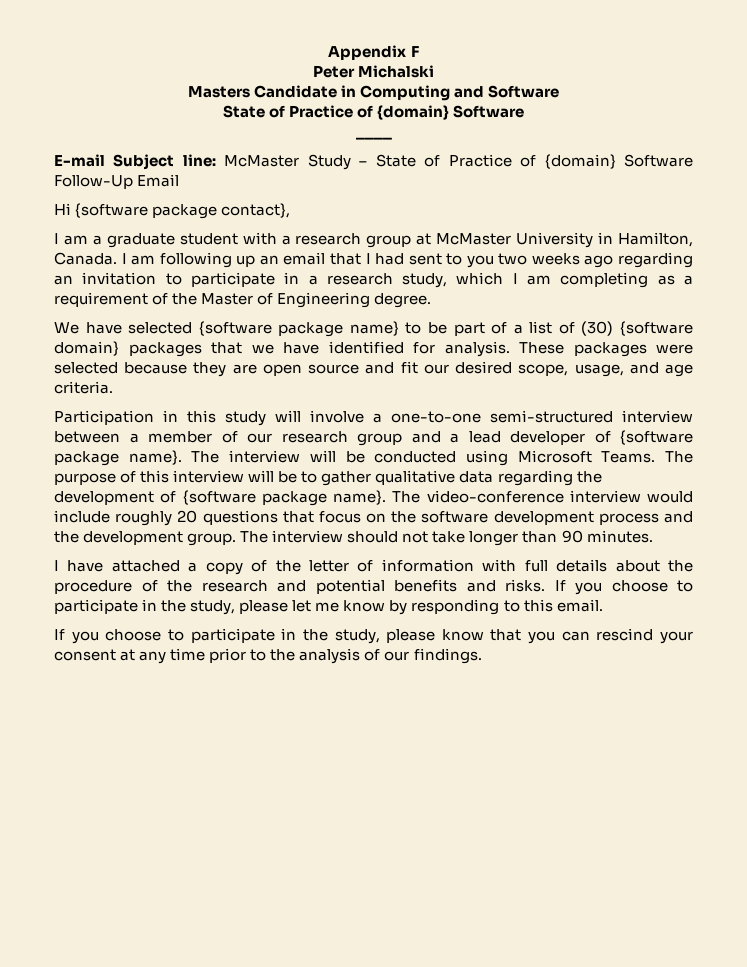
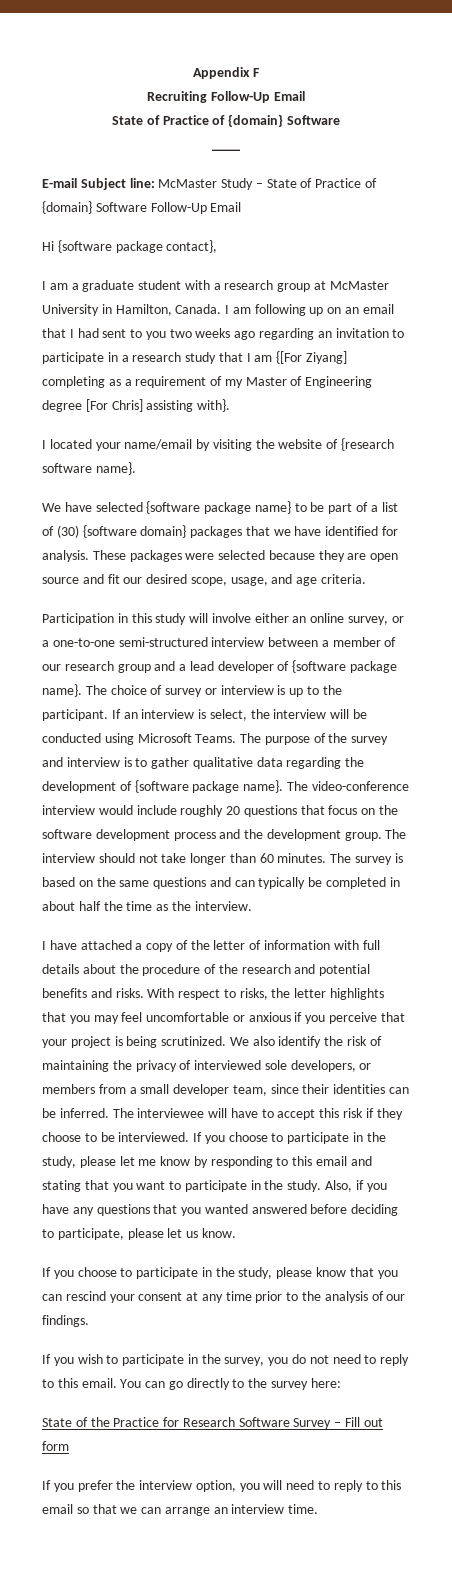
- Peter Michalski
- Masters Candidate in Computing and Software
+ Recruiting Follow-Up Email
- I am following up an email that I had sent to you two weeks ago regarding an invitation to participate in a research study, which I am completing as a requirement of the Master of Engineering degree.
+ I am following up on an email that I had sent to you two weeks ago regarding an invitation to participate in a research study that I am {[For Ziyang] completing as a requirement of my Master of Engineering degree [For Chris] assisting with}.
+ I located your name/email by visiting the website of {research software name}.
- Participation in this study will involve a one-to-one semi-structured interview between a member of our research group and a lead developer of {software package name}.
+ Participation in this study will involve either an online survey, or a one-to-one semi-structured interview between a member of our research group and a lead developer of {software package name}.
- The interview will be conducted using Microsoft Teams.
+ The choice of survey or interview is up to the participant. If an interview is select, the interview will be conducted using Microsoft Teams.
- The purpose of this interview will be to gather qualitative data regarding the development of {software package name}.
+ The purpose of the survey and interview is to gather qualitative data regarding the development of {software package name}.
- The interview should not take longer than 90 minutes.
+ The interview should not take longer than 60 minutes. The survey is based on the same questions and can typically be completed in about half the time as the interview.
+ With respect to risks, the letter highlights that you may feel uncomfortable or anxious if you perceive that your project is being scrutinized. We also identify the risk of maintaining the privacy of interviewed sole developers, or members from a small developer team, since their identities can be inferred. The interviewee will have to accept this risk if they choose to be interviewed.
- If you choose to participate in the study, please let me know by responding to this email.
+ If you choose to participate in the study, please let me know by responding to this email and stating that you want to participate in the study. Also, if you have any questions that you wanted answered before deciding to participate, please let us know.
+ If you wish to participate in the survey, you do not need to reply to this email. You can go directly to the survey here:
+ State of the Practice for Research Software Survey – Fill out form
+ If you prefer the interview option, you will need to reply to this email so that we can arrange an interview time.

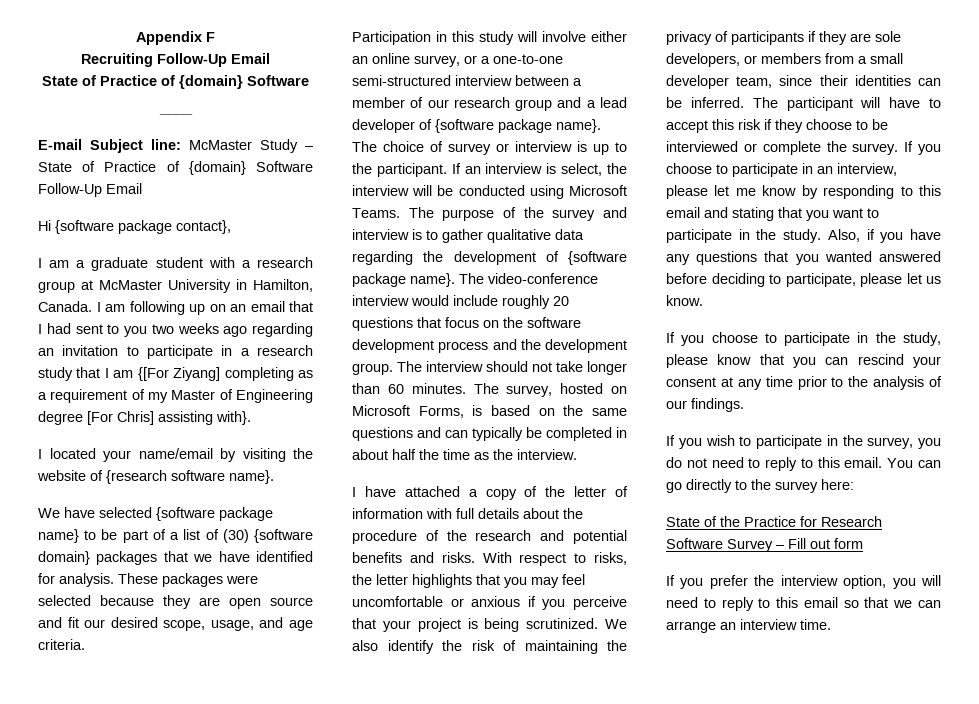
- The survey is based on the same questions and can typically be completed in about half the time as the interview.
+ The survey, hosted on Microsoft Forms, is based on the same questions and can typically be completed in about half the time as the interview.
- We also identify the risk of maintaining the privacy of interviewed sole developers, or members from a small developer team, since their identities can be inferred.
+ We also identify the risk of maintaining the privacy of participants if they are sole developers, or members from a small developer team, since their identities can be inferred.
- The interviewee will have to accept this risk if they choose to be interviewed. If you choose to participate in the study, please let me know by responding to this email and stating that you want to participate in the study.
+ The participant will have to accept this risk if they choose to be interviewed or complete the survey. If you choose to participate in an interview, please let me know by responding to this email and stating that you want to participate in the study.

